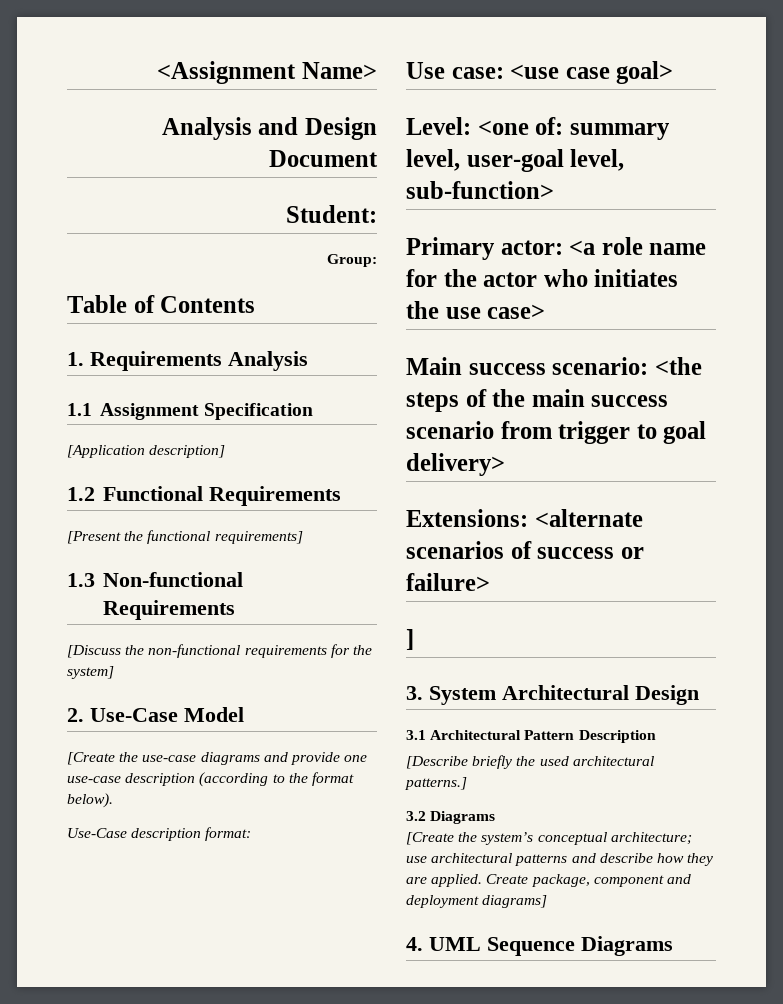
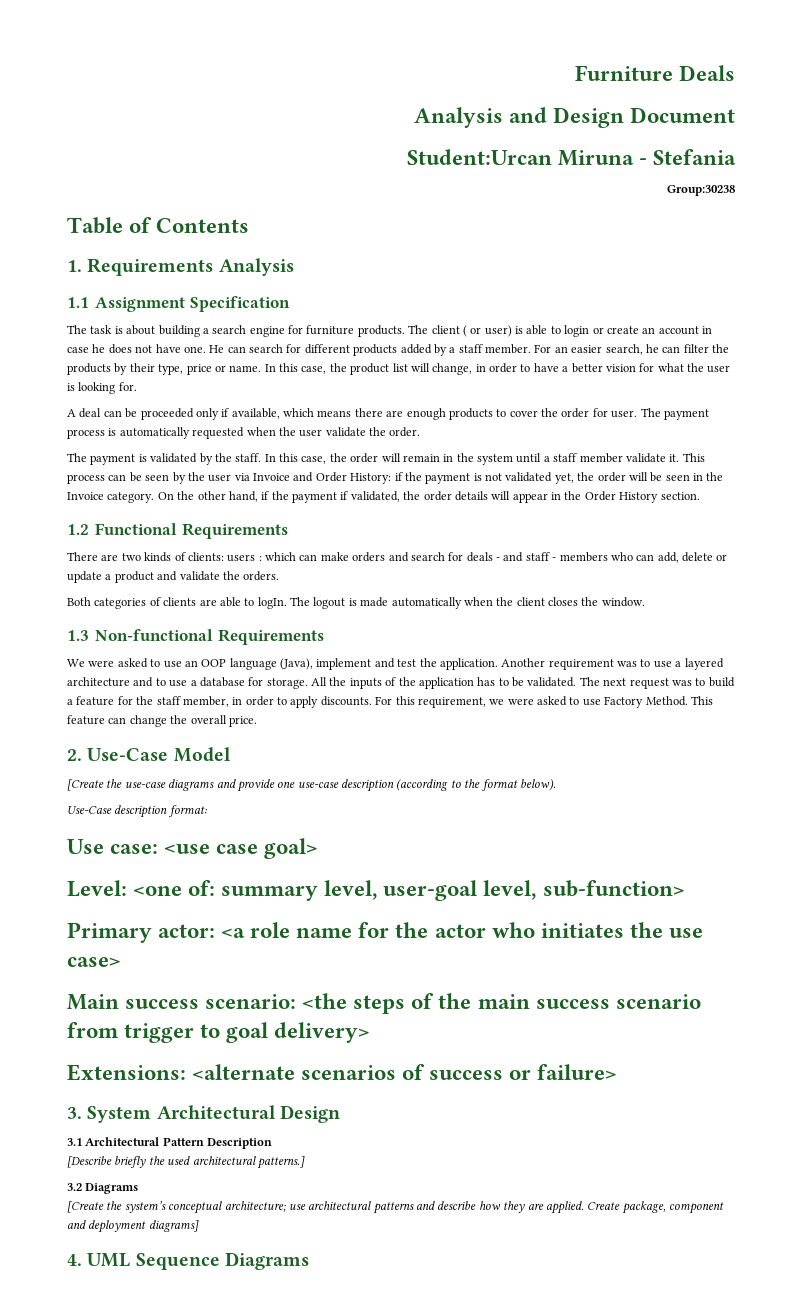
- <Assignment Name>
+ Furniture Deals
- Student:
- Group:
+ Student:Urcan Miruna - Stefania
+ Group:30238
- [Application description]
+ The task is about building a search engine for furniture products. The client ( or user) is able to login or create an account in case he does not have one. He can search for different products added by a staff member. For an easier search, he can filter the products by their type, price or name. In this case, the product list will change, in order to have a better vision for what the user is looking for.
+ A deal can be proceeded only if available, which means there are enough products to cover the order for user. The payment process is automatically requested when the user validate the order.
+ The payment is validated by the staff. In this case, the order will remain in the system until a staff member validate it. This process can be seen by the user via Invoice and Order History: if the payment is not validated yet, the order will be seen in the Invoice category. On the other hand, if the payment if validated, the order details will appear in the Order History section.
  1.2 Functional Requirements
- [Present the functional requirements]
+ There are two kinds of clients: users : which can make orders and search for deals - and staff - members who can add, delete or update a product and validate the orders.
+ Both categories of clients are able to logIn. The logout is made automatically when the client closes the window.
  1.3 Non-functional Requirements
- [Discuss the non-functional requirements for the system]
+ We were asked to use an OOP language (Java), implement and test the application. Another requirement was to use a layered architecture and to use a database for storage. All the inputs of the application has to be validated. The next request was to build a feature for the staff member, in order to apply discounts. For this requirement, we were asked to use Factory Method. This feature can change the overall price.
- ]

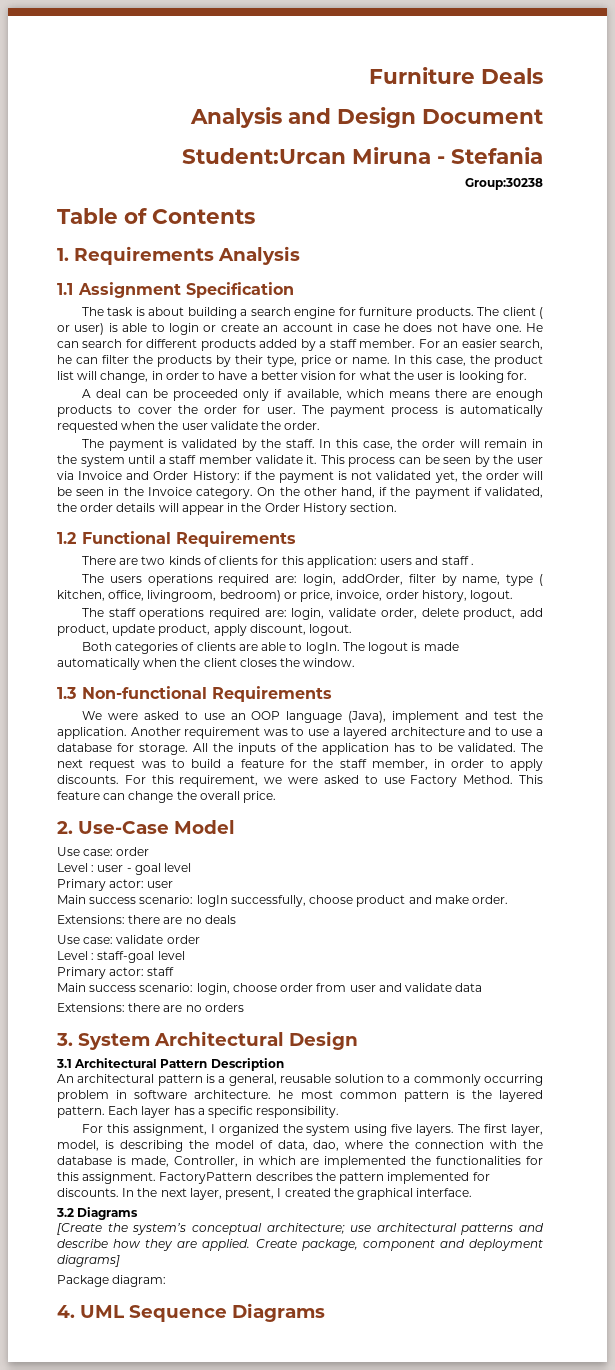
- There are two kinds of clients: users : which can make orders and search for deals - and staff - members who can add, delete or update a product and validate the orders.
+ There are two kinds of clients for this application: users and staff .
+ The users operations required are: login, addOrder, filter by name, type ( kitchen, office, livingroom, bedroom) or price, invoice, order history, logout.
+ The staff operations required are: login, validate order, delete product, add product, update product, apply discount, logout.
- [Create the use-case diagrams and provide one use-case description (according to the format below).
- Use-Case description format:
- Use case: <use case goal>
- Level: <one of: summary level, user-goal level, sub-function>
- Primary actor: <a role name for the actor who initiates the use case>
- Main success scenario: <the steps of the main success scenario from trigger to goal delivery>
- Extensions: <alternate scenarios of success or failure>
+ Use case: order
+ Level : user - goal level
+ Primary actor: user
+ Main success scenario: logIn successfully, choose product and make order.
+ Extensions: there are no deals
+ Use case: validate order
+ Level : staff-goal level
+ Primary actor: staff
+ Main success scenario: login, choose order from user and validate data
+ Extensions: there are no orders
- [Describe briefly the used architectural patterns.]
+ An architectural pattern is a general, reusable solution to a commonly occurring problem in software architecture. he most common pattern is the layered pattern. Each layer has a specific responsibility.
+ For this assignment, I organized the system using five layers. The first layer, model, is describing the model of data, dao, where the connection with the database is made, Controller, in which are implemented the functionalities for this assignment. FactoryPattern describes the pattern implemented for discounts. In the next layer, present, I created the graphical interface.
+ Package diagram:

